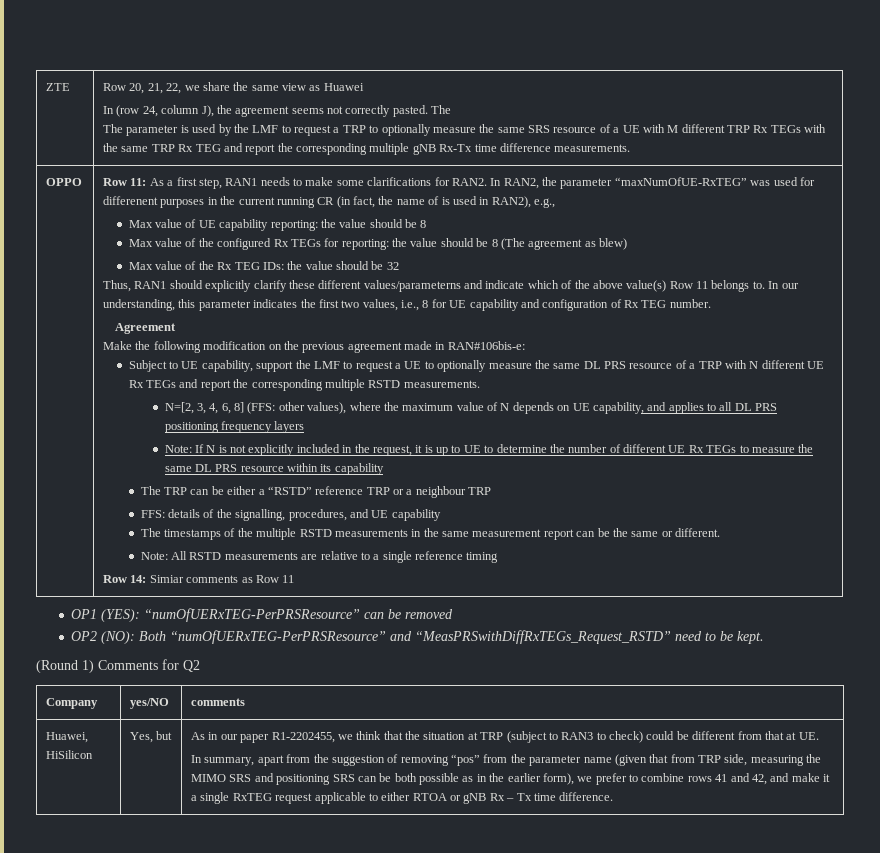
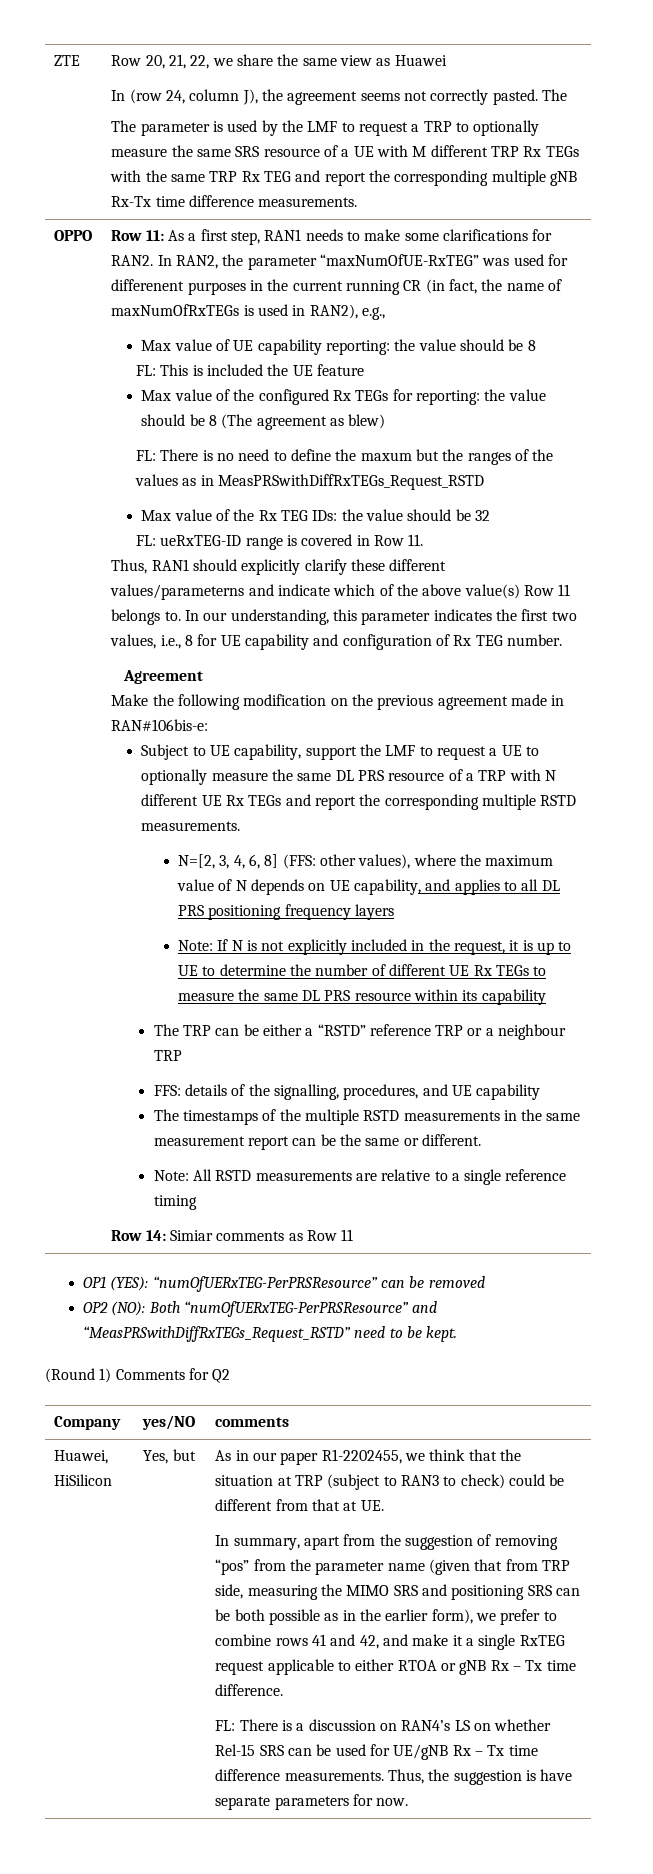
- In RAN2, the parameter “maxNumOfUE-RxTEG” was used for differenent purposes in the current running CR (in fact, the name of is used in RAN2), e.g.,
+ In RAN2, the parameter “maxNumOfUE-RxTEG” was used for differenent purposes in the current running CR (in fact, the name of maxNumOfRxTEGs is used in RAN2), e.g.,
+ FL: This is included the UE feature
+ FL: There is no need to define the maxum but the ranges of the values as in MeasPRSwithDiffRxTEGs_Request_RSTD
+ FL: ueRxTEG-ID range is covered in Row 11.
+ FL: There is a discussion on RAN4’s LS on whether Rel-15 SRS can be used for UE/gNB Rx – Tx time difference measurements. Thus, the suggestion is have separate parameters for now.

